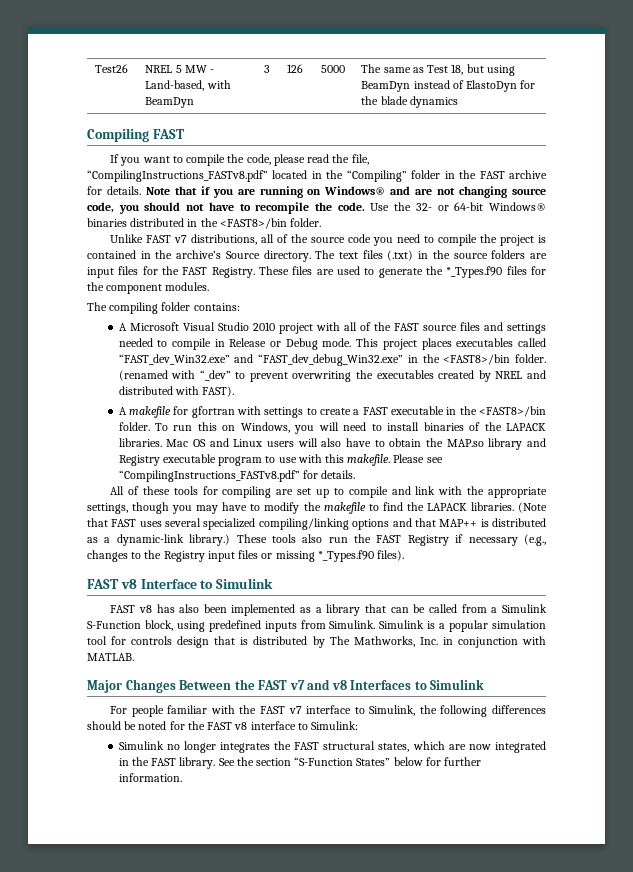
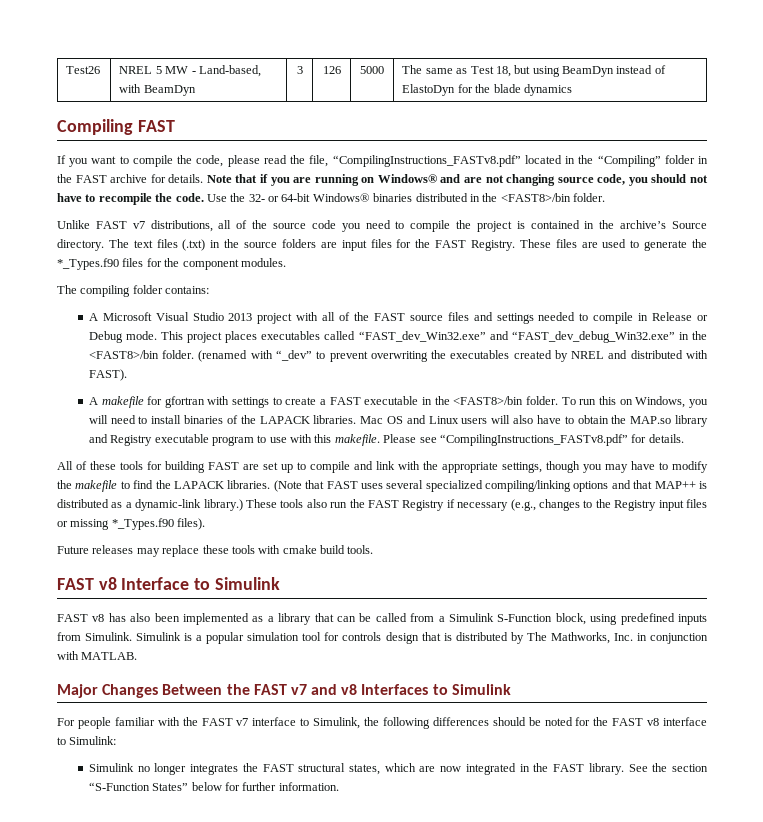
- A Microsoft Visual Studio 2010 project with all of the FAST source files and settings needed to compile in Release or Debug mode.
+ A Microsoft Visual Studio 2013 project with all of the FAST source files and settings needed to compile in Release or Debug mode.
- All of these tools for compiling are set up to compile and link with the appropriate settings, though you may have to modify the makefile to find the LAPACK libraries.
+ All of these tools for building FAST are set up to compile and link with the appropriate settings, though you may have to modify the makefile to find the LAPACK libraries.
+ Future releases may replace these tools with cmake build tools.

